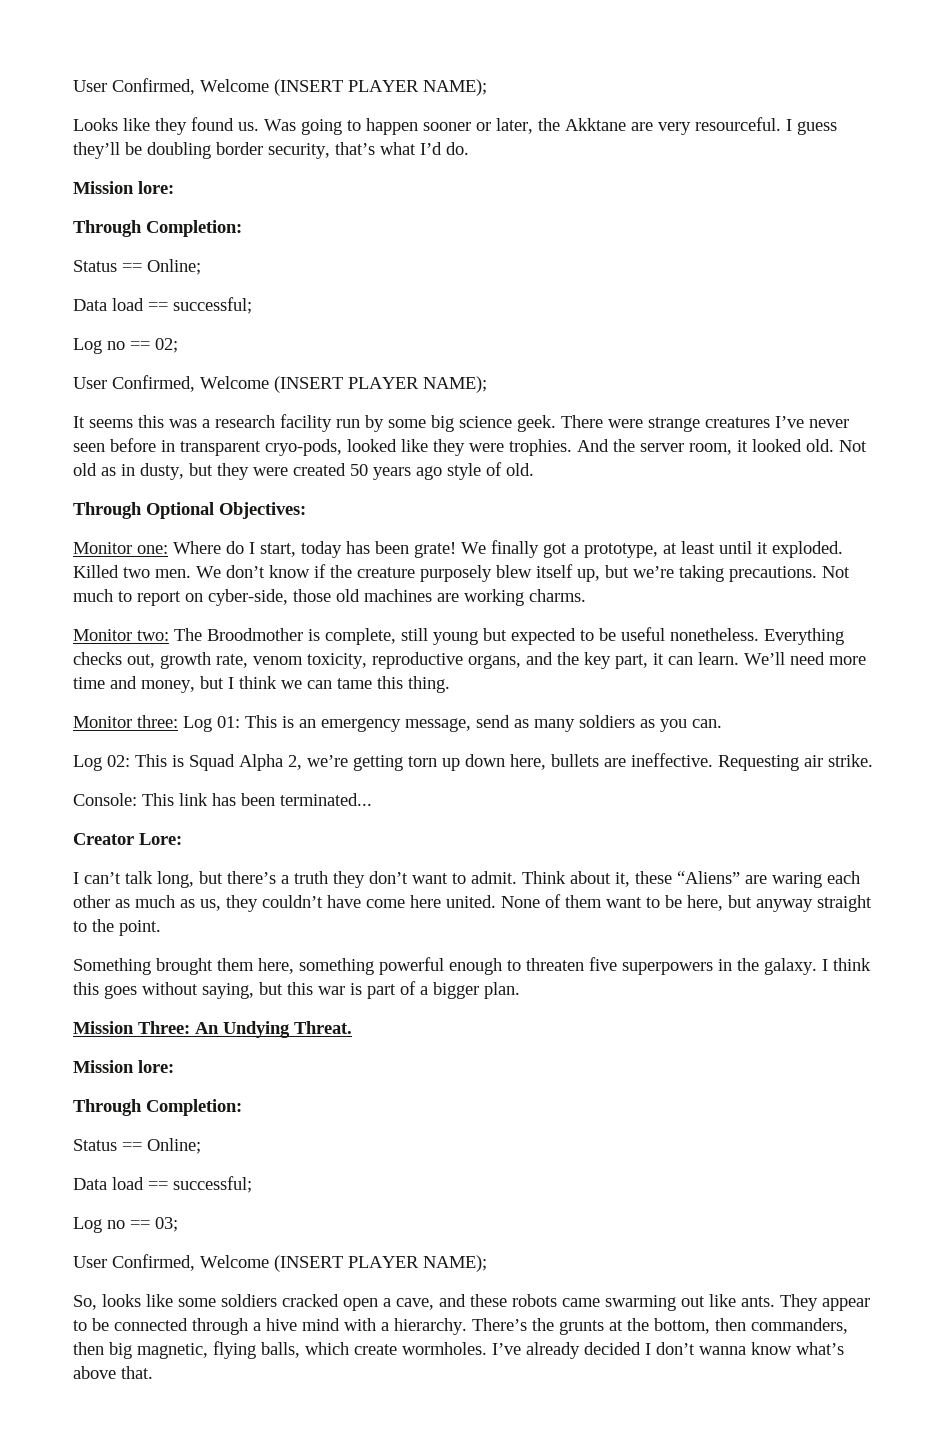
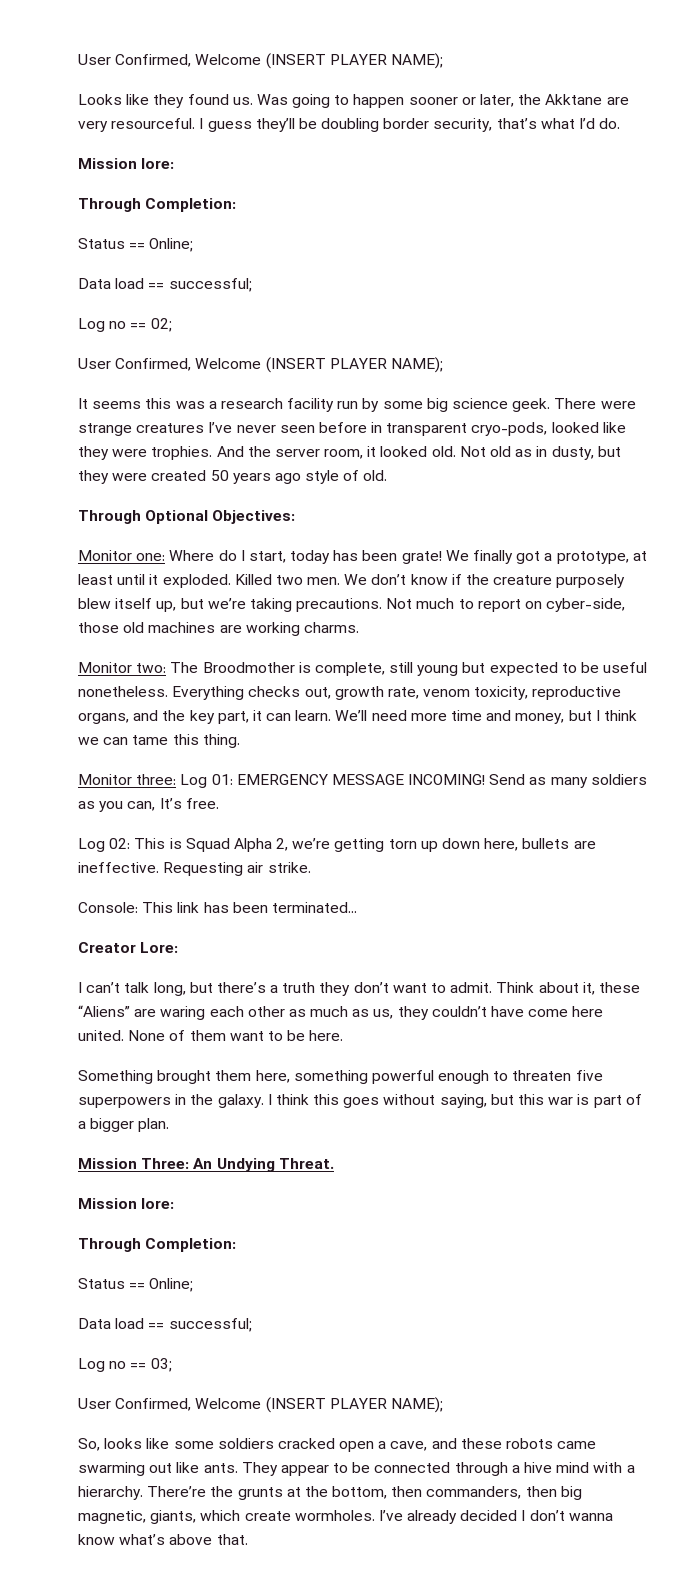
- Monitor three: Log 01: This is an emergency message, send as many soldiers as you can.
+ Monitor three: Log 01: EMERGENCY MESSAGE INCOMING! Send as many soldiers as you can, It’s free.
- None of them want to be here, but anyway straight to the point.
+ None of them want to be here.
- There’s the grunts at the bottom, then commanders, then big magnetic, flying balls, which create wormholes.
+ There’re the grunts at the bottom, then commanders, then big magnetic, giants, which create wormholes.

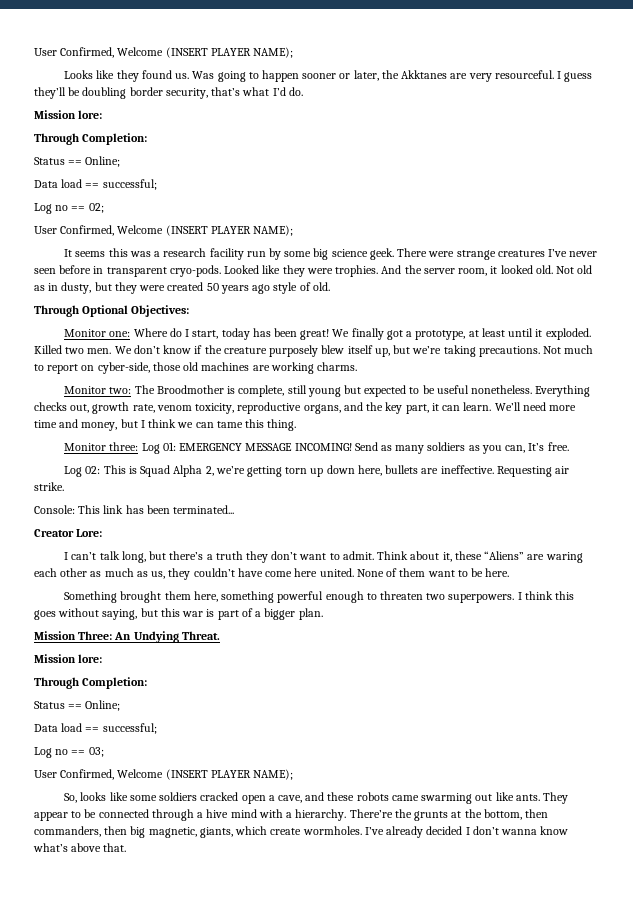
- Was going to happen sooner or later, the Akktane are very resourceful.
+ Was going to happen sooner or later, the Akktanes are very resourceful.
- There were strange creatures I’ve never seen before in transparent cryo-pods, looked like they were trophies.
+ There were strange creatures I’ve never seen before in transparent cryo-pods. Looked like they were trophies.
- Monitor one: Where do I start, today has been grate!
+ Monitor one: Where do I start, today has been great!
- Something brought them here, something powerful enough to threaten five superpowers in the galaxy.
+ Something brought them here, something powerful enough to threaten two superpowers.

